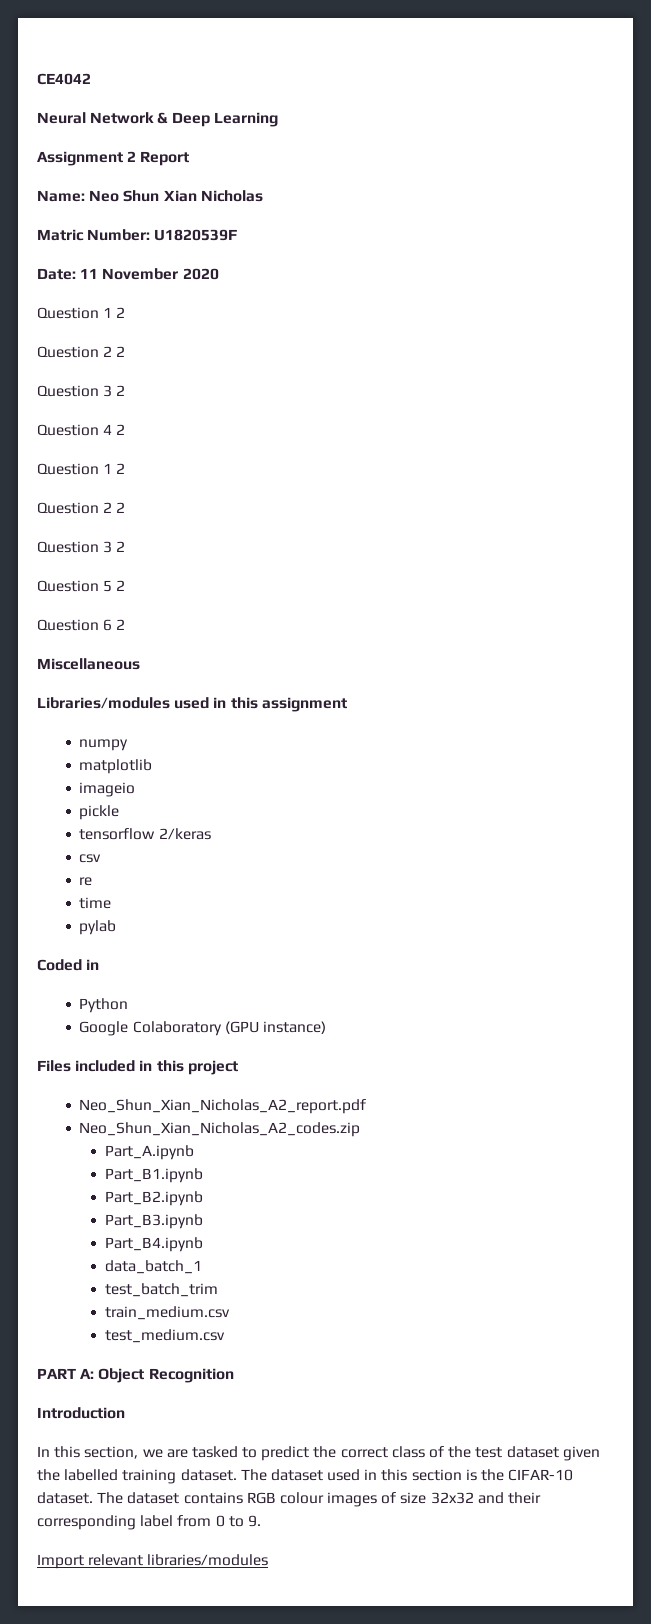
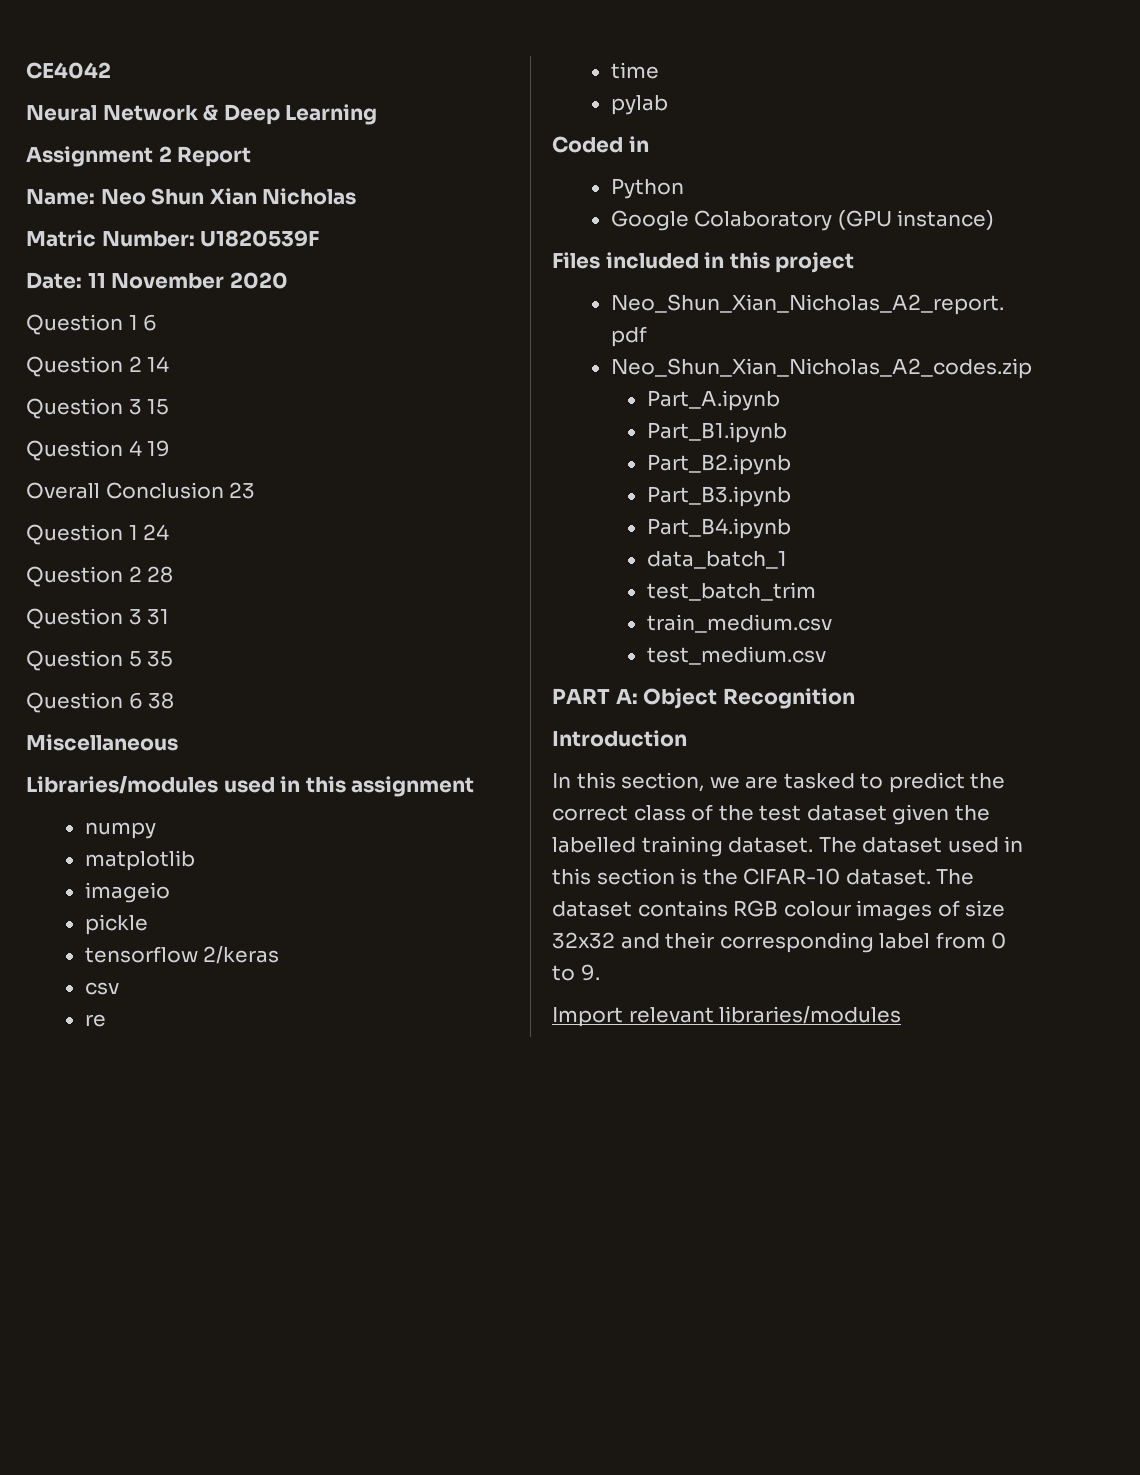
  Date: 11 November 2020
- Question 1 2
- Question 2 2
- Question 3 2
+ Question 1 6
+ Question 2 14
+ Question 3 15
- Question 4 2
- Question 1 2
- Question 2 2
- Question 3 2
+ Question 4 19
+ Overall Conclusion 23
+ Question 1 24
+ Question 2 28
+ Question 3 31
- Question 5 2
+ Question 5 35
- Question 6 2
+ Question 6 38

